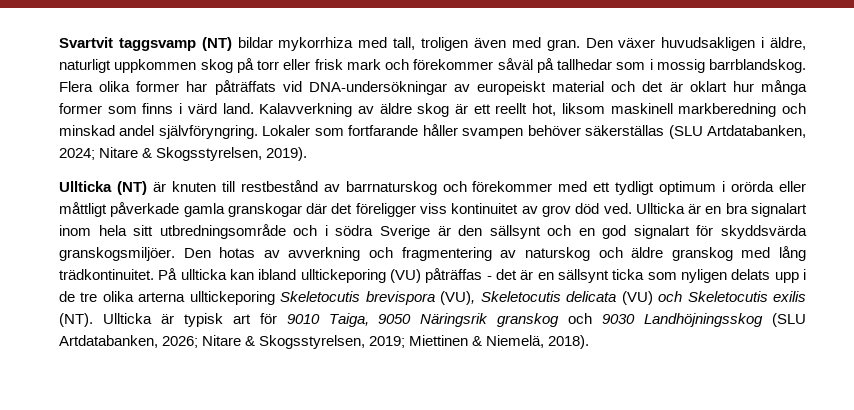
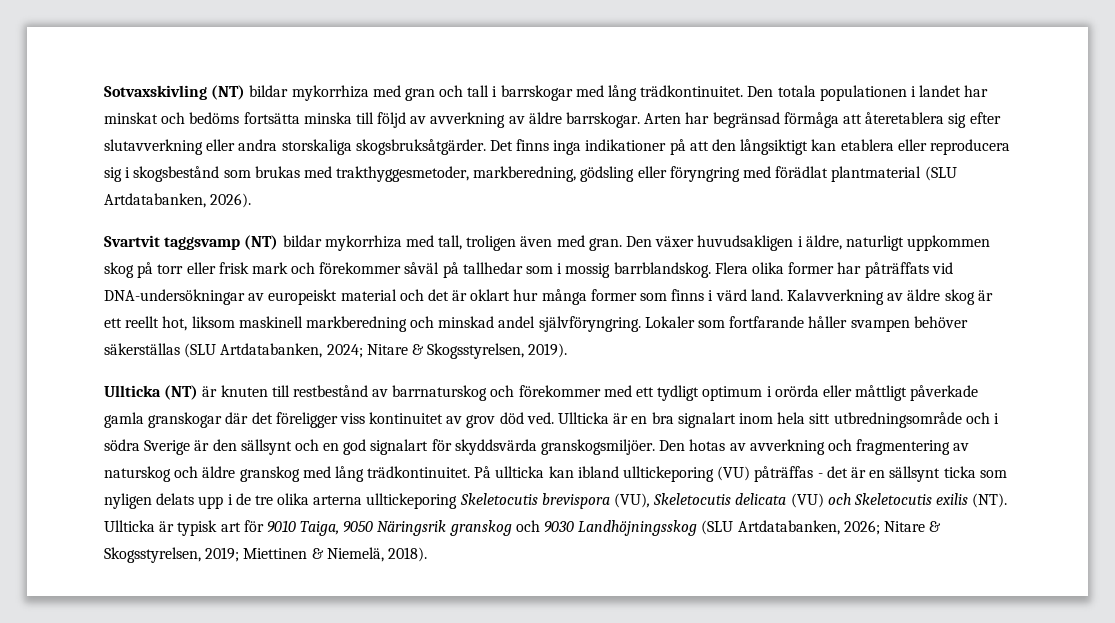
+ Sotvaxskivling (NT) bildar mykorrhiza med gran och tall i barrskogar med lång trädkontinuitet. Den totala populationen i landet har minskat och bedöms fortsätta minska till följd av avverkning av äldre barrskogar. Arten har begränsad förmåga att återetablera sig efter slutavverkning eller andra storskaliga skogsbruksåtgärder. Det finns inga indikationer på att den långsiktigt kan etablera eller reproducera sig i skogsbestånd som brukas med trakthyggesmetoder, markberedning, gödsling eller föryngring med förädlat plantmaterial (SLU Artdatabanken, 2026).

